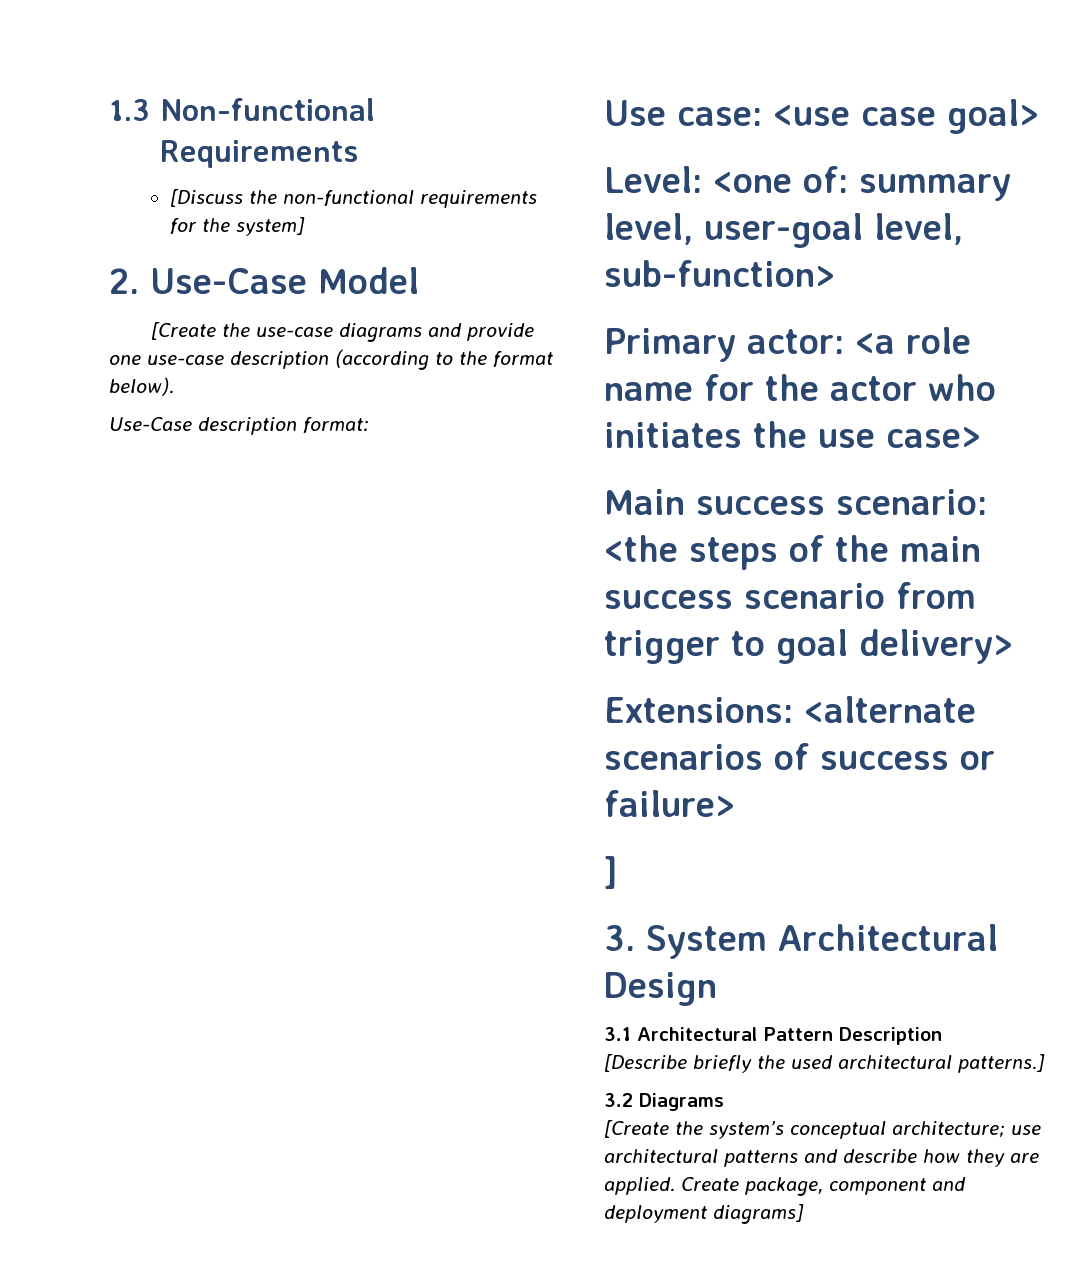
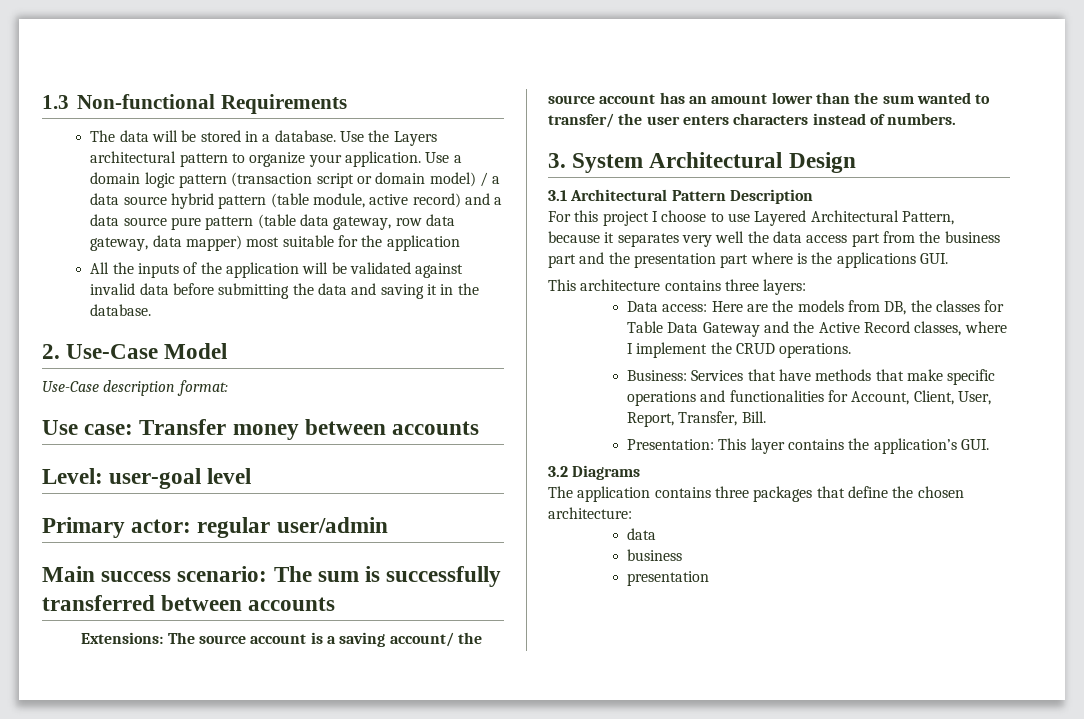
- [Discuss the non-functional requirements for the system]
+ The data will be stored in a database. Use the Layers architectural pattern to organize your application. Use a domain logic pattern (transaction script or domain model) / a data source hybrid pattern (table module, active record) and a data source pure pattern (table data gateway, row data gateway, data mapper) most suitable for the application
+ All the inputs of the application will be validated against invalid data before submitting the data and saving it in the database.
  2. Use-Case Model
- [Create the use-case diagrams and provide one use-case description (according to the format below).
- Use case: <use case goal>
- Level: <one of: summary level, user-goal level, sub-function>
- Primary actor: <a role name for the actor who initiates the use case>
- Main success scenario: <the steps of the main success scenario from trigger to goal delivery>
- Extensions: <alternate scenarios of success or failure>
- ]
+ Use case: Transfer money between accounts
+ Level: user-goal level
+ Primary actor: regular user/admin
+ Main success scenario: The sum is successfully transferred between accounts
+ Extensions: The source account is a saving account/ the source account has an amount lower than the sum wanted to transfer/ the user enters characters instead of numbers.
- [Describe briefly the used architectural patterns.]
+ For this project I choose to use Layered Architectural Pattern, because it separates very well the data access part from the business part and the presentation part where is the applications GUI.
+ This architecture contains three layers:
+ Data access: Here are the models from DB, the classes for Table Data Gateway and the Active Record classes, where I implement the CRUD operations.
+ Business: Services that have methods that make specific operations and functionalities for Account, Client, User, Report, Transfer, Bill.
+ Presentation: This layer contains the application’s GUI.
  3.2 Diagrams
- [Create the system’s conceptual architecture; use architectural patterns and describe how they are applied. Create package, component and deployment diagrams]
+ The application contains three packages that define the chosen architecture:
+ data
+ business
+ presentation

